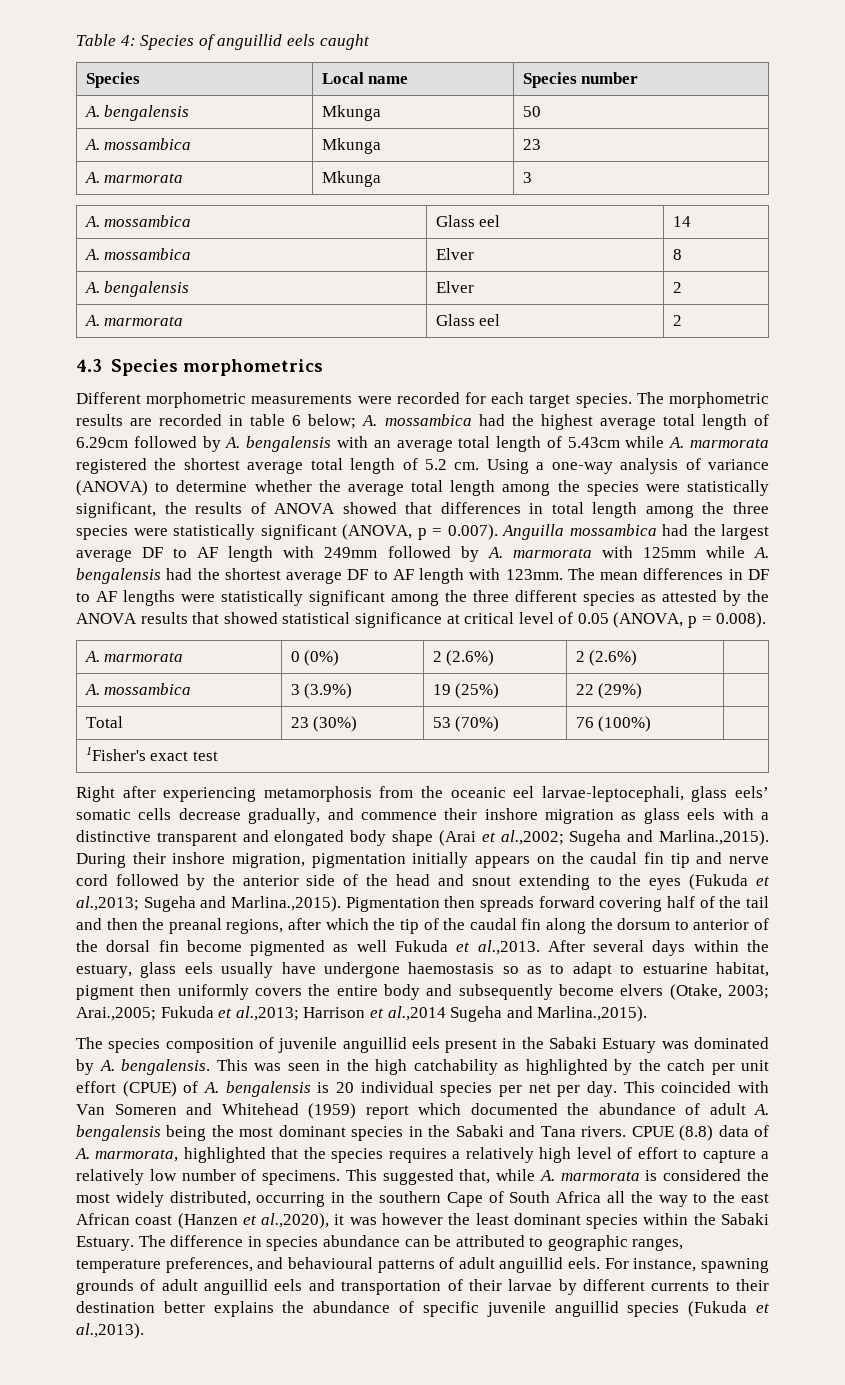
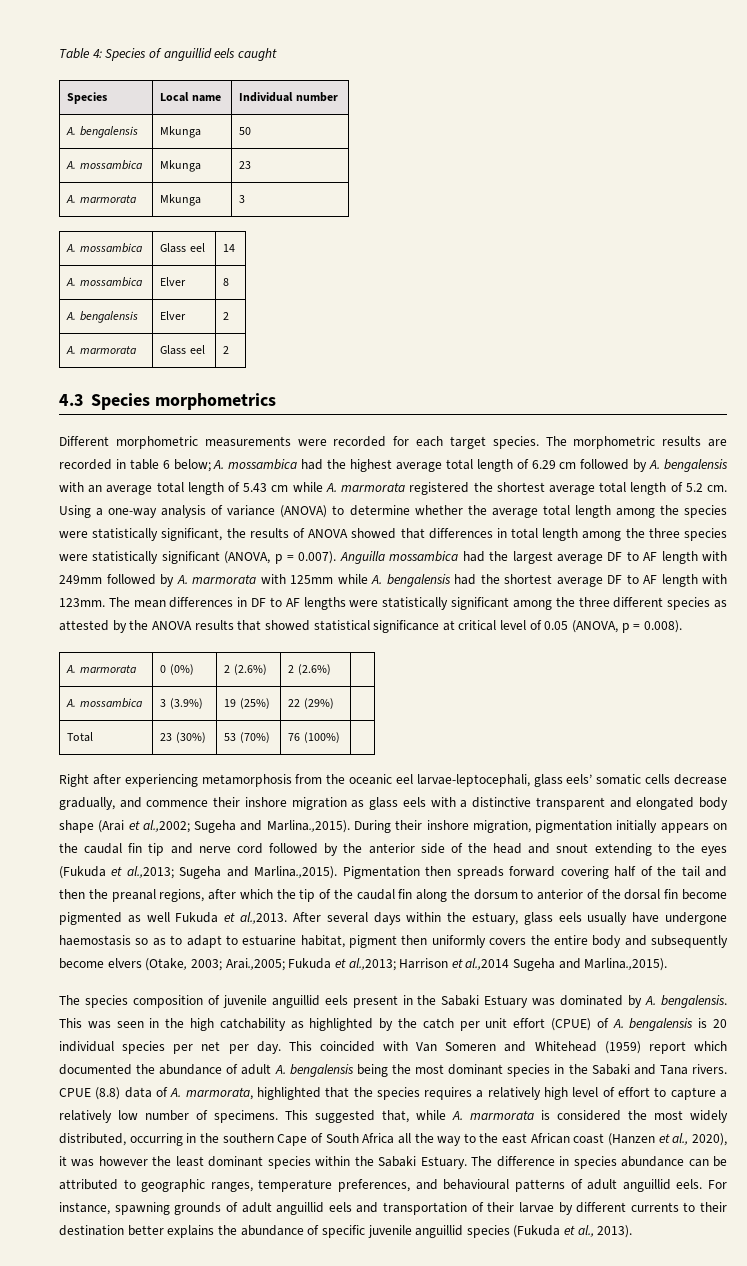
- Species | Local name | Species number
+ Species | Local name | Individual number
- The morphometric results are recorded in table 6 below; A. mossambica had the highest average total length of 6.29cm followed by A. bengalensis with an average total length of 5.43cm while A. marmorata registered the shortest average total length of 5.2 cm.
+ The morphometric results are recorded in table 6 below; A. mossambica had the highest average total length of 6.29 cm followed by A. bengalensis with an average total length of 5.43 cm while A. marmorata registered the shortest average total length of 5.2 cm.
- 1Fisher's exact test
- This suggested that, while A. marmorata is considered the most widely distributed, occurring in the southern Cape of South Africa all the way to the east African coast (Hanzen et al.,2020), it was however the least dominant species within the Sabaki Estuary.
+ This suggested that, while A. marmorata is considered the most widely distributed, occurring in the southern Cape of South Africa all the way to the east African coast (Hanzen et al., 2020), it was however the least dominant species within the Sabaki Estuary.
- For instance, spawning grounds of adult anguillid eels and transportation of their larvae by different currents to their destination better explains the abundance of specific juvenile anguillid species (Fukuda et al.,2013).
+ For instance, spawning grounds of adult anguillid eels and transportation of their larvae by different currents to their destination better explains the abundance of specific juvenile anguillid species (Fukuda et al., 2013).

